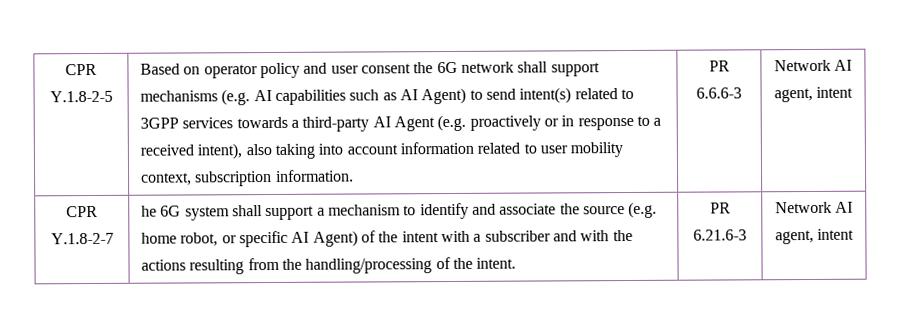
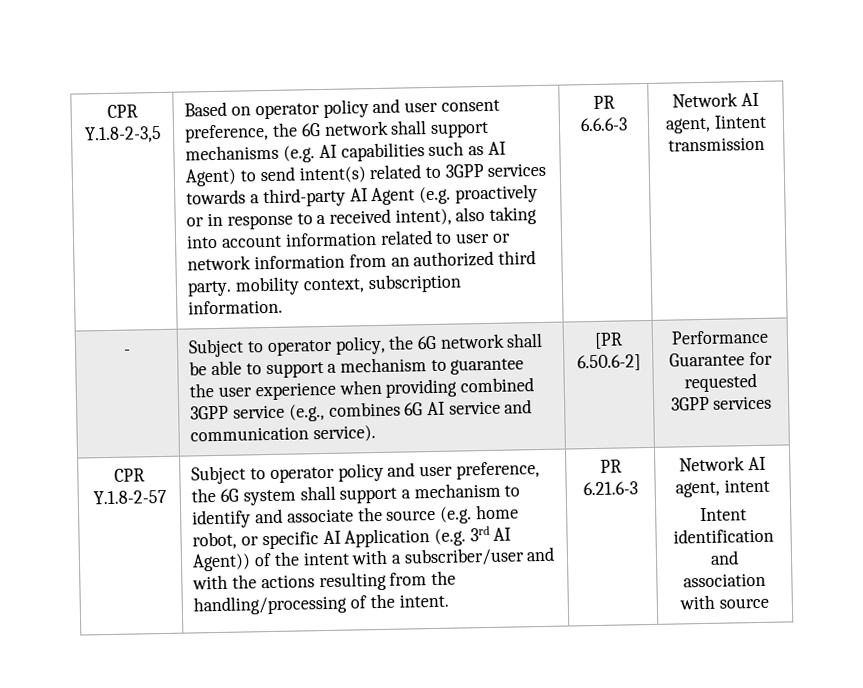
- CPR Y.1.8-2-5
+ CPR Y.1.8-2-3,5
- Based on operator policy and user consent the 6G network shall support mechanisms (e.g. AI capabilities such as AI Agent) to send intent(s) related to 3GPP services towards a third-party AI Agent (e.g. proactively or in response to a received intent), also taking into account information related to user mobility context, subscription information.
+ Based on operator policy and user consent preference, the 6G network shall support mechanisms (e.g. AI capabilities such as AI Agent) to send intent(s) related to 3GPP services towards a third-party AI Agent (e.g. proactively or in response to a received intent), also taking into account information related to user or network information from an authorized third party. mobility context, subscription information.
- PR 6.6.6-3 | Network AI agent, intent
- CPR Y.1.8-2-7 | he 6G system shall support a mechanism to identify and associate the source (e.g. home robot, or specific AI Agent) of the intent with a subscriber and with the actions resulting from the handling/processing of the intent.
+ PR 6.6.6-3 | Network AI agent, Iintent transmission
+ - | Subject to operator policy, the 6G network shall be able to support a mechanism to guarantee the user experience when providing combined 3GPP service (e.g., combines 6G AI service and communication service). | [PR 6.50.6-2] | Performance Guarantee for requested 3GPP services
+ CPR Y.1.8-2-57 | Subject to operator policy and user preference, the 6G system shall support a mechanism to identify and associate the source (e.g. home robot, or specific AI Application (e.g. 3rd AI Agent)) of the intent with a subscriber/user and with the actions resulting from the handling/processing of the intent.
+ Intent identification and association with source

